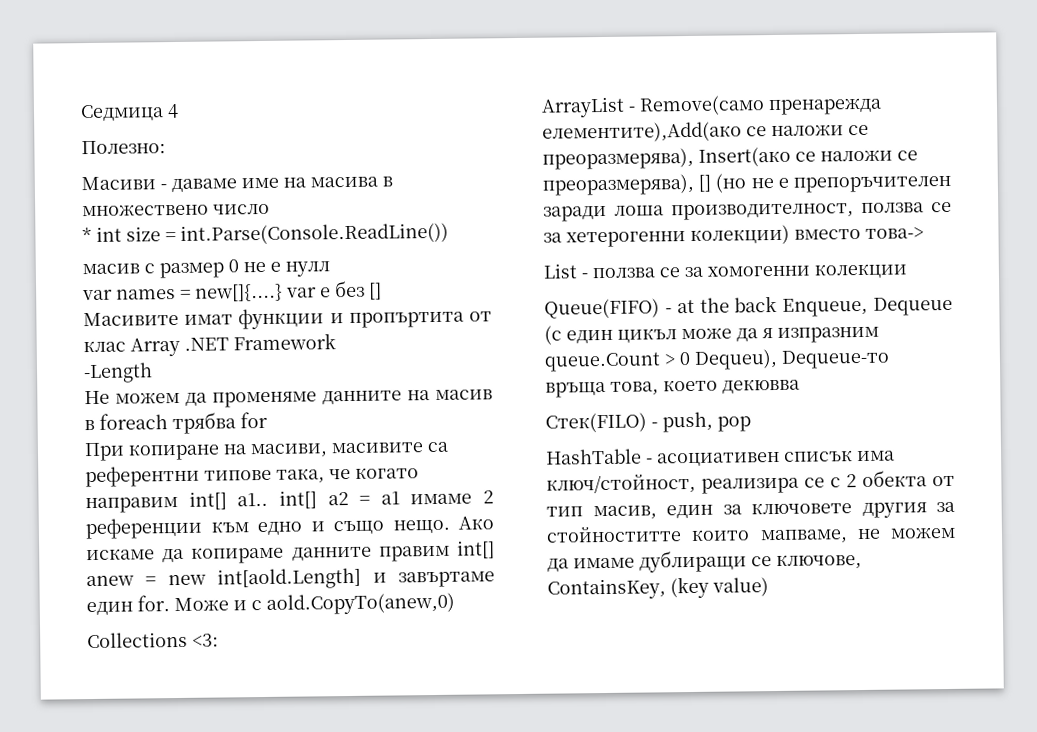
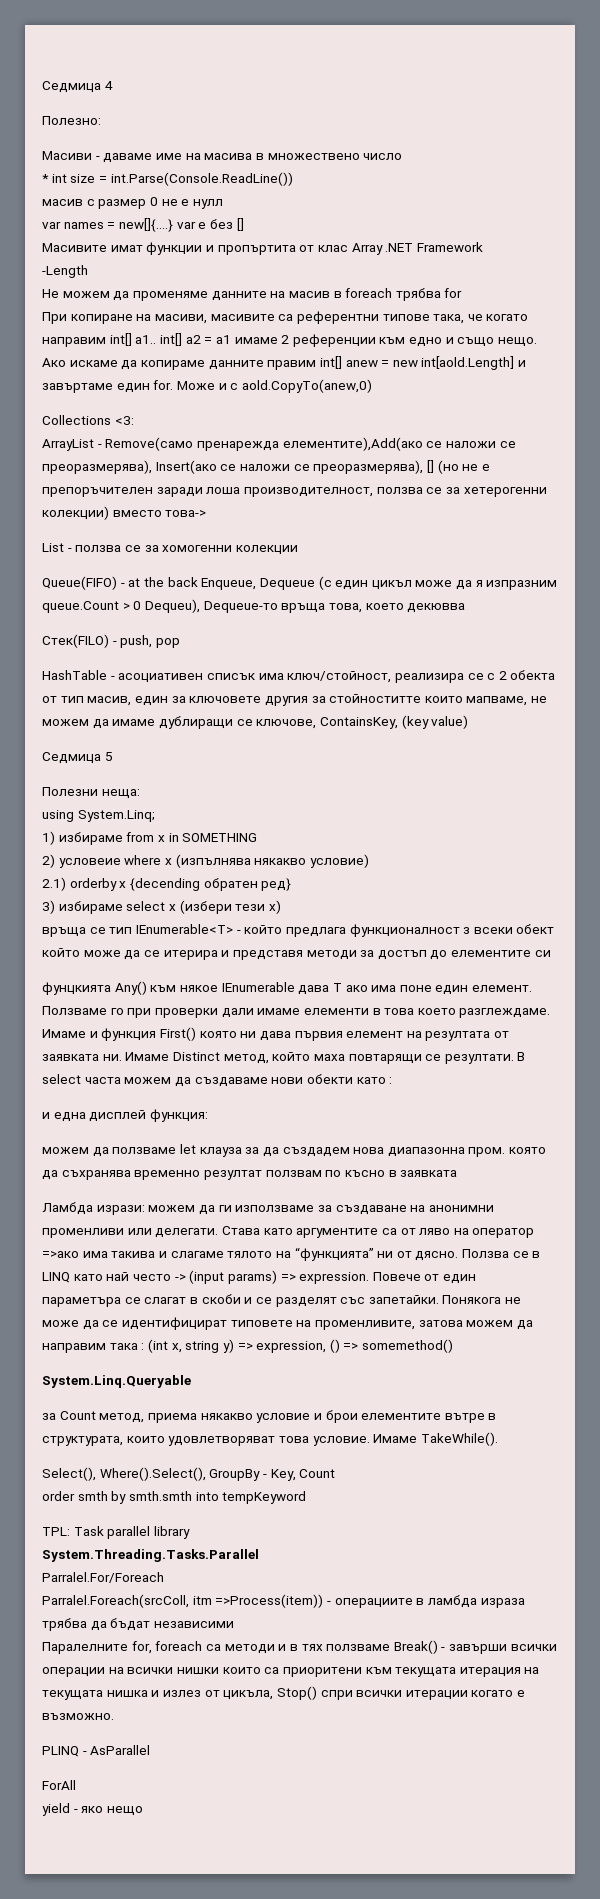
+ Седмица 5
+ Полезни неща:
+ using System.Linq;
+ 1) избираме from x in SOMETHING
+ 2) условеие where x (изпълнява някакво условие)
+ 2.1) orderby x {decending обратен ред}
+ 3) избираме select x (избери тези x)
+ връща се тип IEnumerable<T> - който предлага функционалност з всеки обект който може да се итерира и представя методи за достъп до елементите си
+ фунцкията Any() към някое IEnumerable дава Т ако има поне един елемент. Ползваме го при проверки дали имаме елементи в това което разглеждаме. Имаме и функция First() която ни дава първия елемент на резултата от заявката ни. Имаме Distinct метод, който маха повтарящи се резултати. В select часта можем да създаваме нови обекти като :
+ и една дисплей функция:
+ можем да ползваме let клауза за да създадем нова диапазонна пром. която да съхранява временно резултат ползвам по късно в заявката
+ Ламбда изрази: можем да ги използваме за създаване на анонимни променливи или делегати. Става като аргументите са от ляво на оператор =>ако има такива и слагаме тялото на “функцията” ни от дясно. Ползва се в LINQ като най често -> (input params) => expression. Повече от един параметъра се слагат в скоби и се разделят със запетайки. Понякога не може да се идентифицират типовете на променливите, затова можем да направим така : (int x, string y) => expression, () => somemethod()
+ System.Linq.Queryable
+ за Count метод, приема някакво условие и брои елементите вътре в структурата, които удовлетворяват това условие. Имаме TakeWhile().
+ Select(), Where().Select(), GroupBy - Key, Count
+ order smth by smth.smth into tempKeyword
+ TPL: Task parallel library
+ System.Threading.Tasks.Parallel
+ Parralel.For/Foreach
+ Parralel.Foreach(srcColl, itm =>Process(item)) - операциите в ламбда израза трябва да бъдат независими
+ Паралелните for, foreach са методи и в тях ползваме Break() - завърши всички операции на всички нишки които са приоритени към текущата итерация на текущата нишка и излез от цикъла, Stop() спри всички итерации когато е възможно.
+ PLINQ - AsParallel
+ ForAll
+ yield - яко нещо

